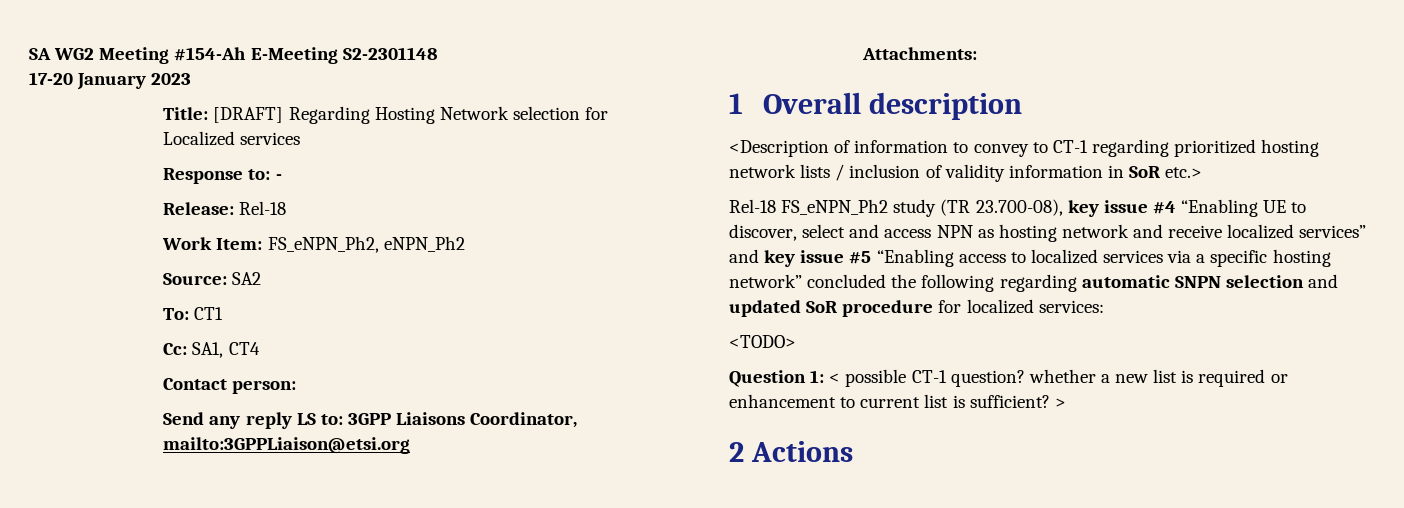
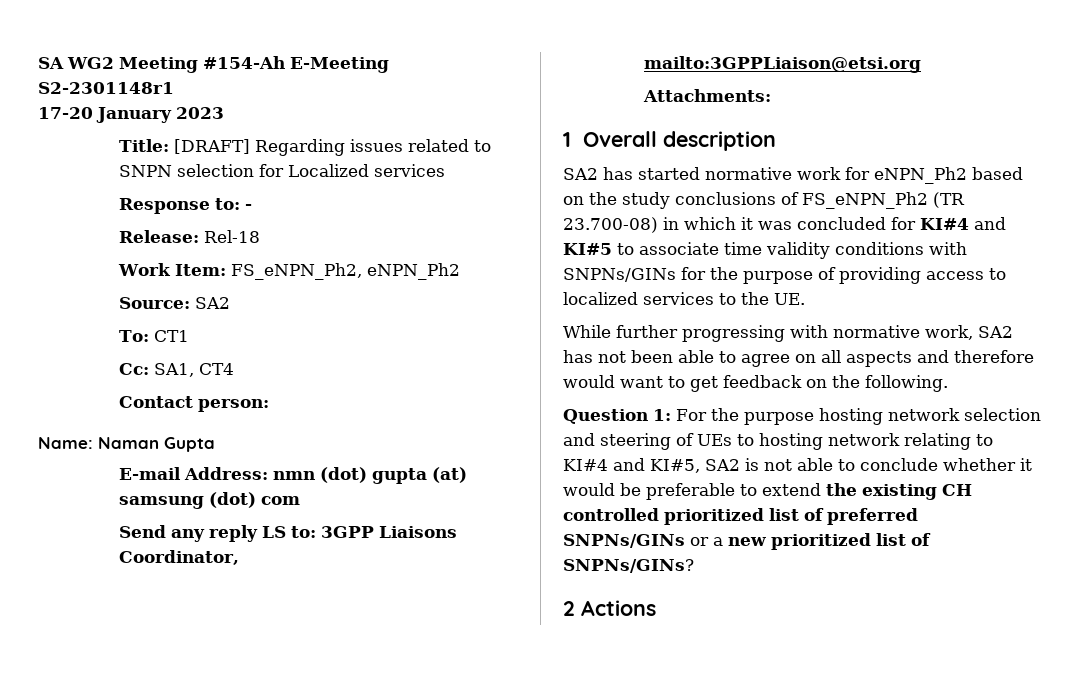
- SA WG2 Meeting #154-Ah E-Meeting S2-2301148
+ SA WG2 Meeting #154-Ah E-Meeting S2-2301148r1
- Title: [DRAFT] Regarding Hosting Network selection for Localized services
+ Title: [DRAFT] Regarding issues related to SNPN selection for Localized services
+ Name: Naman Gupta
+ E-mail Address: nmn (dot) gupta (at) samsung (dot) com
- <Description of information to convey to CT-1 regarding prioritized hosting network lists / inclusion of validity information in SoR etc.>
- Rel-18 FS_eNPN_Ph2 study (TR 23.700-08), key issue #4 “Enabling UE to discover, select and access NPN as hosting network and receive localized services” and key issue #5 “Enabling access to localized services via a specific hosting network” concluded the following regarding automatic SNPN selection and updated SoR procedure for localized services:
- <TODO>
- Question 1: < possible CT-1 question? whether a new list is required or enhancement to current list is sufficient? >
+ SA2 has started normative work for eNPN_Ph2 based on the study conclusions of FS_eNPN_Ph2 (TR 23.700-08) in which it was concluded for KI#4 and KI#5 to associate time validity conditions with SNPNs/GINs for the purpose of providing access to localized services to the UE.
+ While further progressing with normative work, SA2 has not been able to agree on all aspects and therefore would want to get feedback on the following.
+ Question 1: For the purpose hosting network selection and steering of UEs to hosting network relating to KI#4 and KI#5, SA2 is not able to conclude whether it would be preferable to extend the existing CH controlled prioritized list of preferred SNPNs/GINs or a new prioritized list of SNPNs/GINs?

